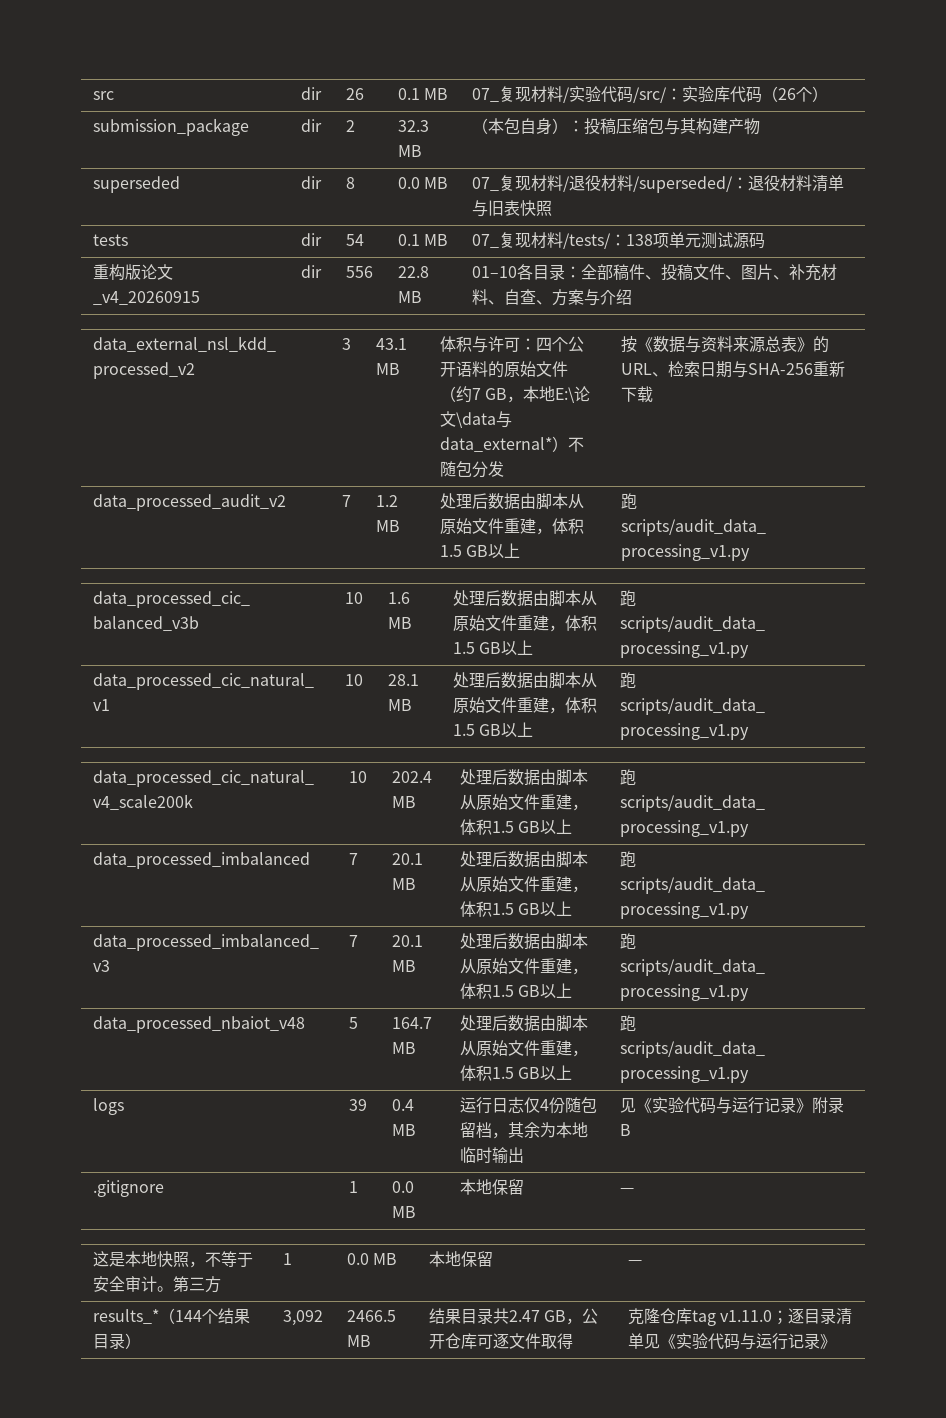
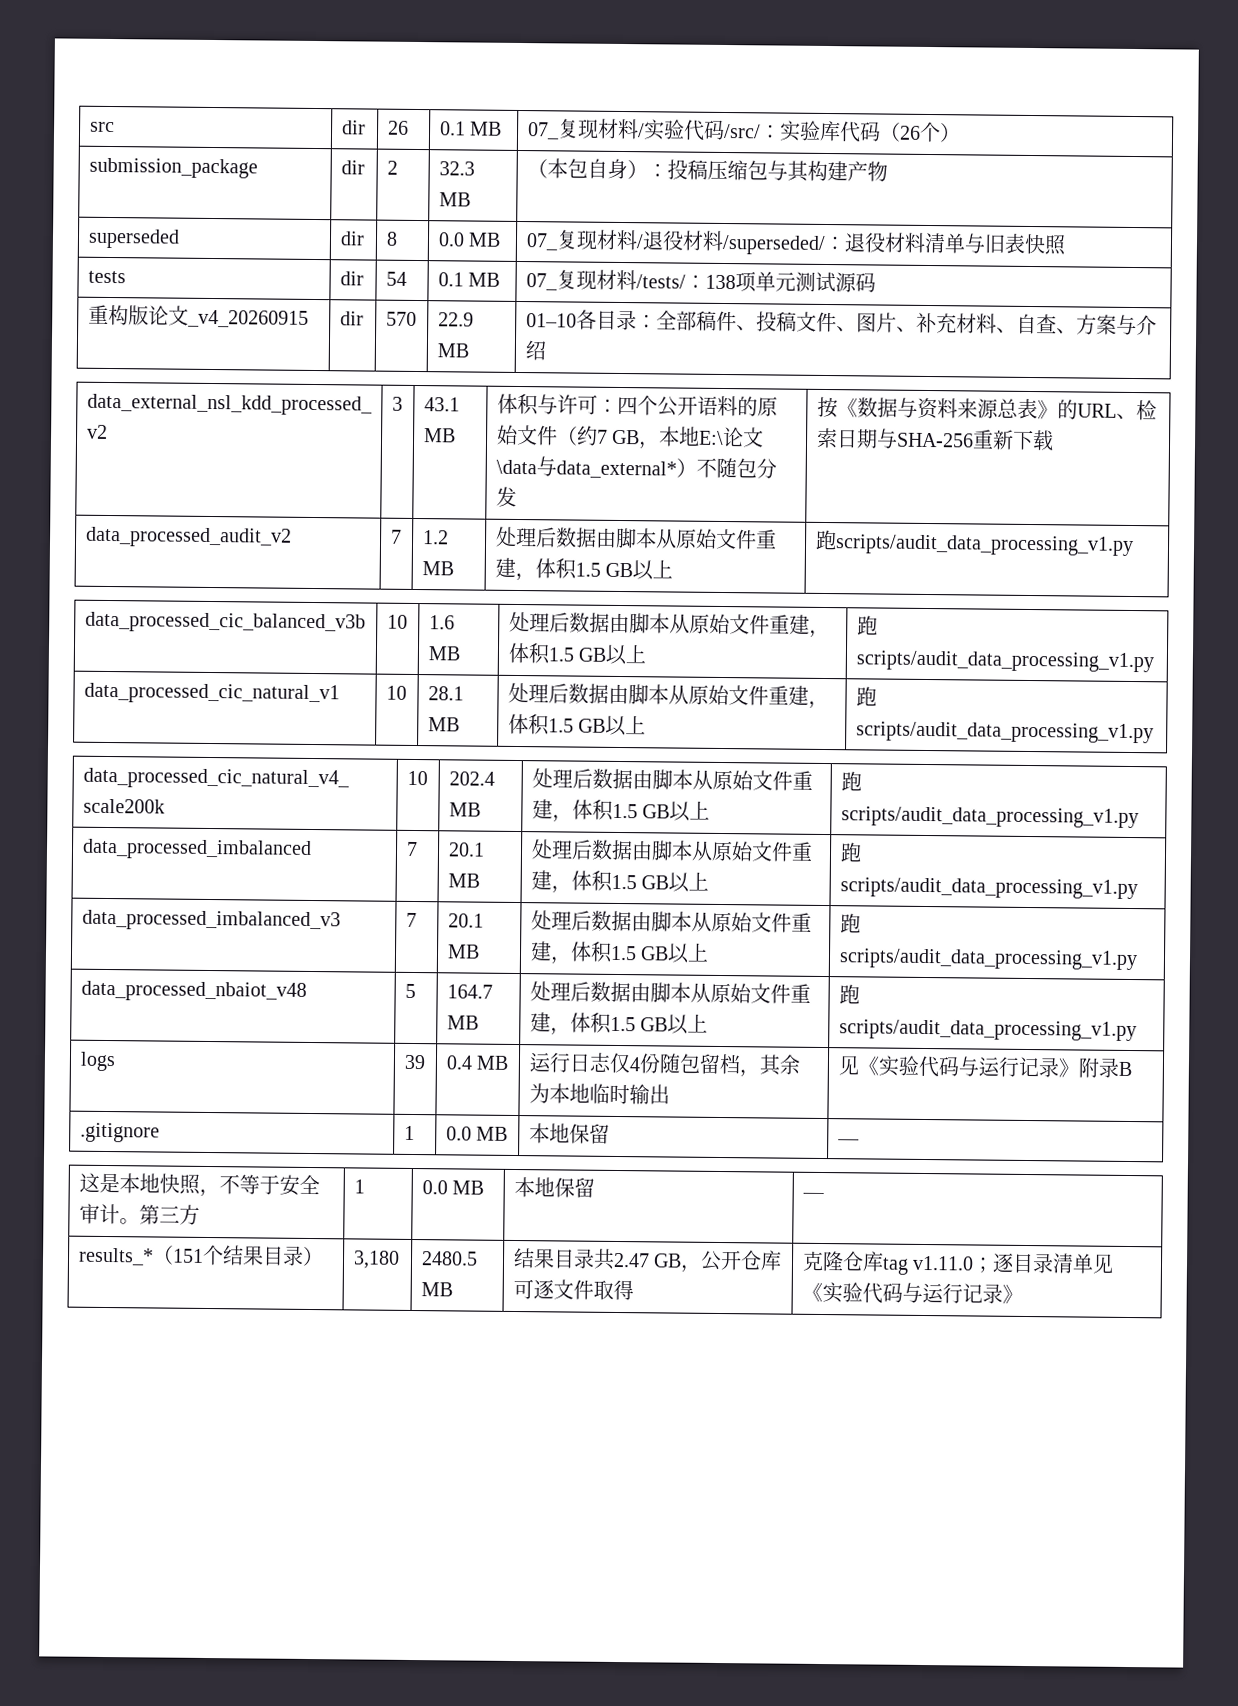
- 重构版论文_v4_20260915 | dir | 556 | 22.8 MB | 01–10各目录：全部稿件、投稿文件、图片、补充材料、自查、方案与介绍
+ 重构版论文_v4_20260915 | dir | 570 | 22.9 MB | 01–10各目录：全部稿件、投稿文件、图片、补充材料、自查、方案与介绍
- results_*（144个结果目录） | 3,092 | 2466.5 MB | 结果目录共2.47 GB，公开仓库可逐文件取得 | 克隆仓库tag v1.11.0；逐目录清单见《实验代码与运行记录》
+ results_*（151个结果目录） | 3,180 | 2480.5 MB | 结果目录共2.47 GB，公开仓库可逐文件取得 | 克隆仓库tag v1.11.0；逐目录清单见《实验代码与运行记录》

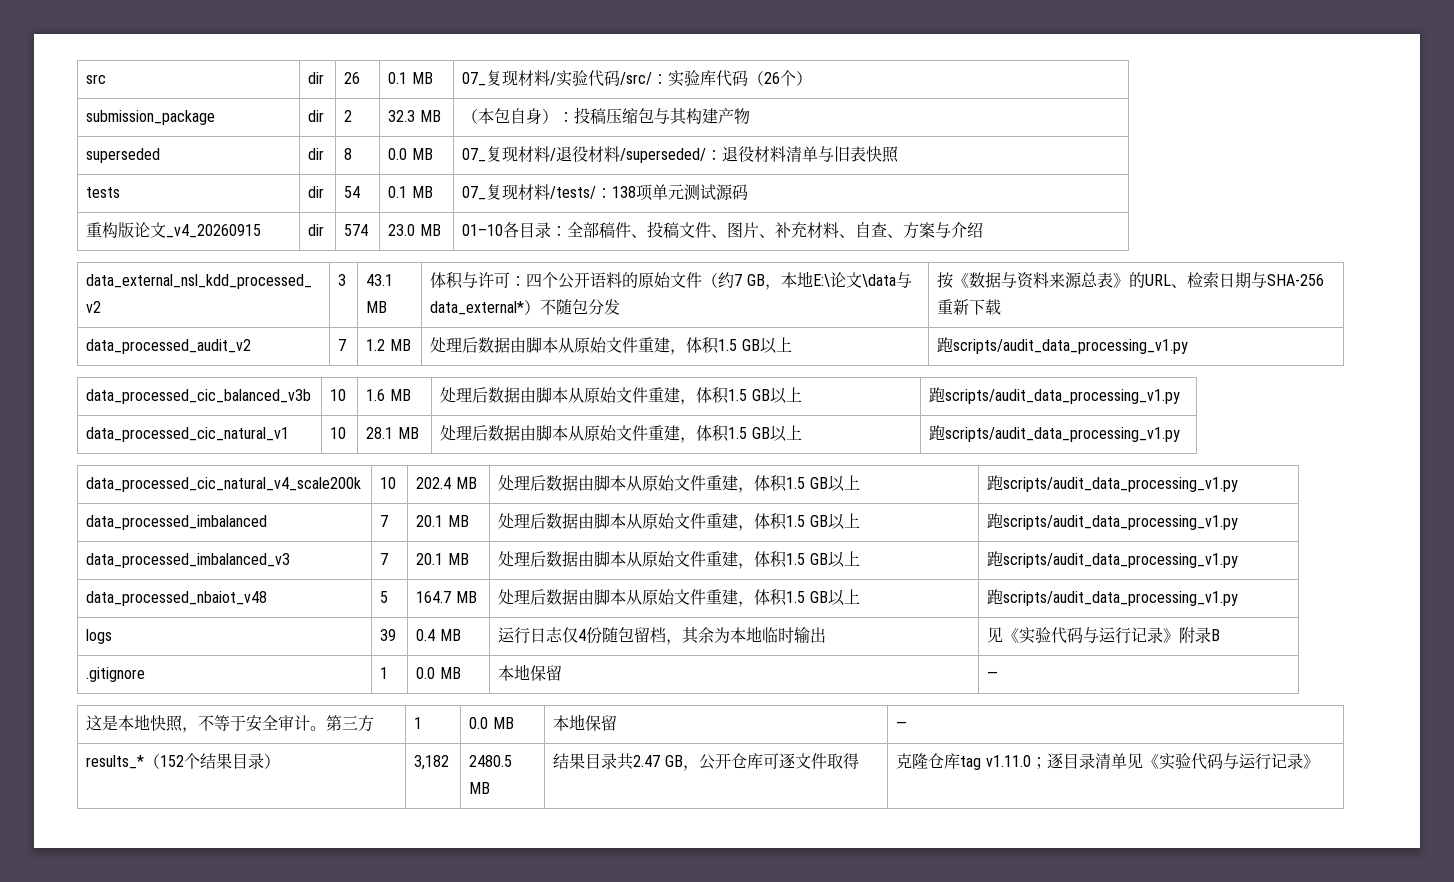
- 重构版论文_v4_20260915 | dir | 570 | 22.9 MB | 01–10各目录：全部稿件、投稿文件、图片、补充材料、自查、方案与介绍
+ 重构版论文_v4_20260915 | dir | 574 | 23.0 MB | 01–10各目录：全部稿件、投稿文件、图片、补充材料、自查、方案与介绍
- results_*（151个结果目录） | 3,180 | 2480.5 MB | 结果目录共2.47 GB，公开仓库可逐文件取得 | 克隆仓库tag v1.11.0；逐目录清单见《实验代码与运行记录》
+ results_*（152个结果目录） | 3,182 | 2480.5 MB | 结果目录共2.47 GB，公开仓库可逐文件取得 | 克隆仓库tag v1.11.0；逐目录清单见《实验代码与运行记录》

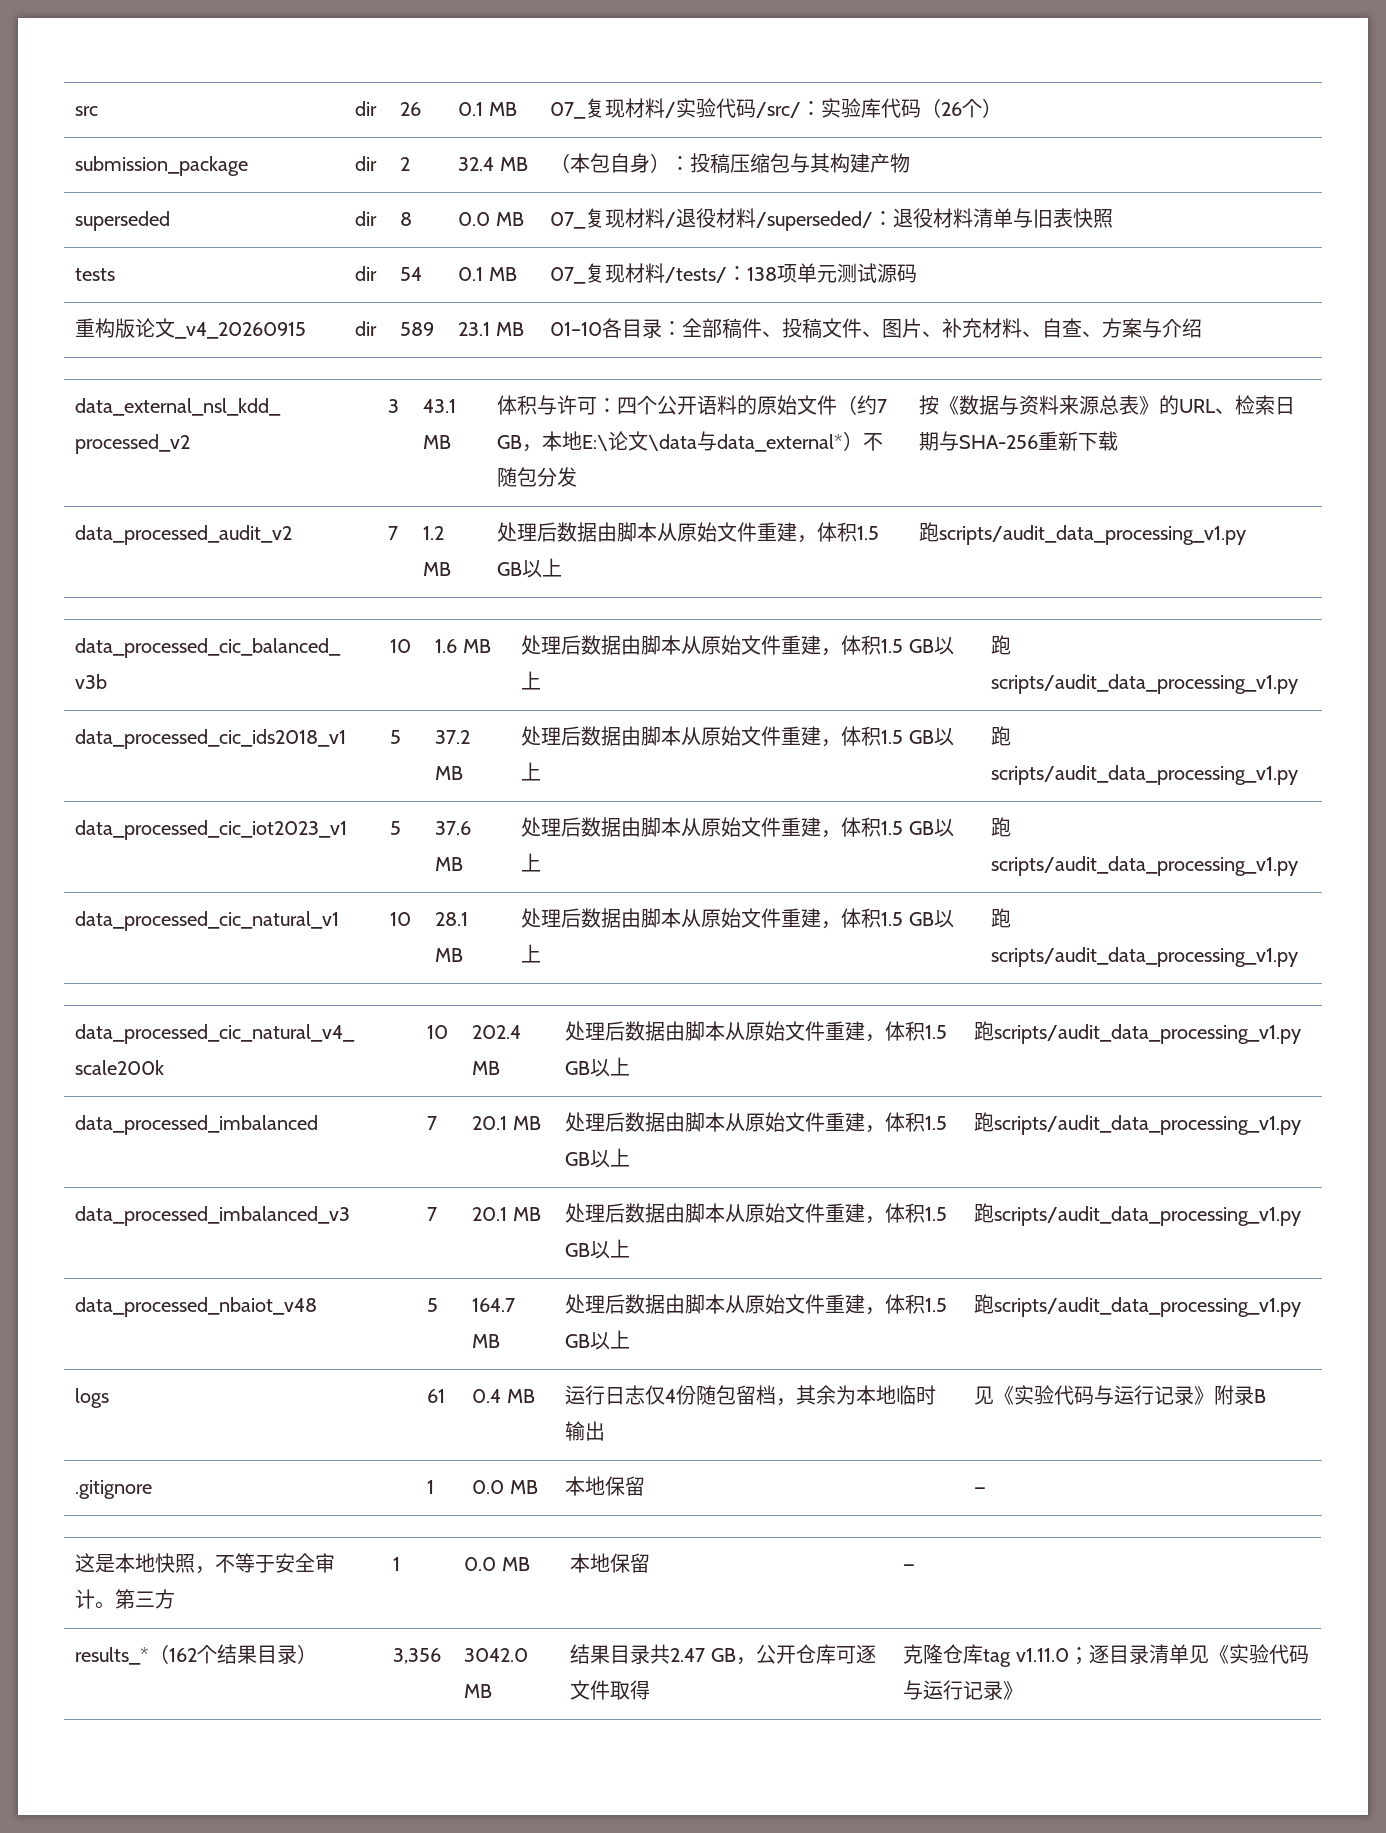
- submission_package | dir | 2 | 32.3 MB | （本包自身）：投稿压缩包与其构建产物
+ submission_package | dir | 2 | 32.4 MB | （本包自身）：投稿压缩包与其构建产物
- 重构版论文_v4_20260915 | dir | 574 | 23.0 MB | 01–10各目录：全部稿件、投稿文件、图片、补充材料、自查、方案与介绍
+ 重构版论文_v4_20260915 | dir | 589 | 23.1 MB | 01–10各目录：全部稿件、投稿文件、图片、补充材料、自查、方案与介绍
+ data_processed_cic_ids2018_v1 | 5 | 37.2 MB | 处理后数据由脚本从原始文件重建，体积1.5 GB以上 | 跑scripts/audit_data_processing_v1.py
+ data_processed_cic_iot2023_v1 | 5 | 37.6 MB | 处理后数据由脚本从原始文件重建，体积1.5 GB以上 | 跑scripts/audit_data_processing_v1.py
- logs | 39 | 0.4 MB | 运行日志仅4份随包留档，其余为本地临时输出 | 见《实验代码与运行记录》附录B
+ logs | 61 | 0.4 MB | 运行日志仅4份随包留档，其余为本地临时输出 | 见《实验代码与运行记录》附录B
- results_*（152个结果目录） | 3,182 | 2480.5 MB | 结果目录共2.47 GB，公开仓库可逐文件取得 | 克隆仓库tag v1.11.0；逐目录清单见《实验代码与运行记录》
+ results_*（162个结果目录） | 3,356 | 3042.0 MB | 结果目录共2.47 GB，公开仓库可逐文件取得 | 克隆仓库tag v1.11.0；逐目录清单见《实验代码与运行记录》

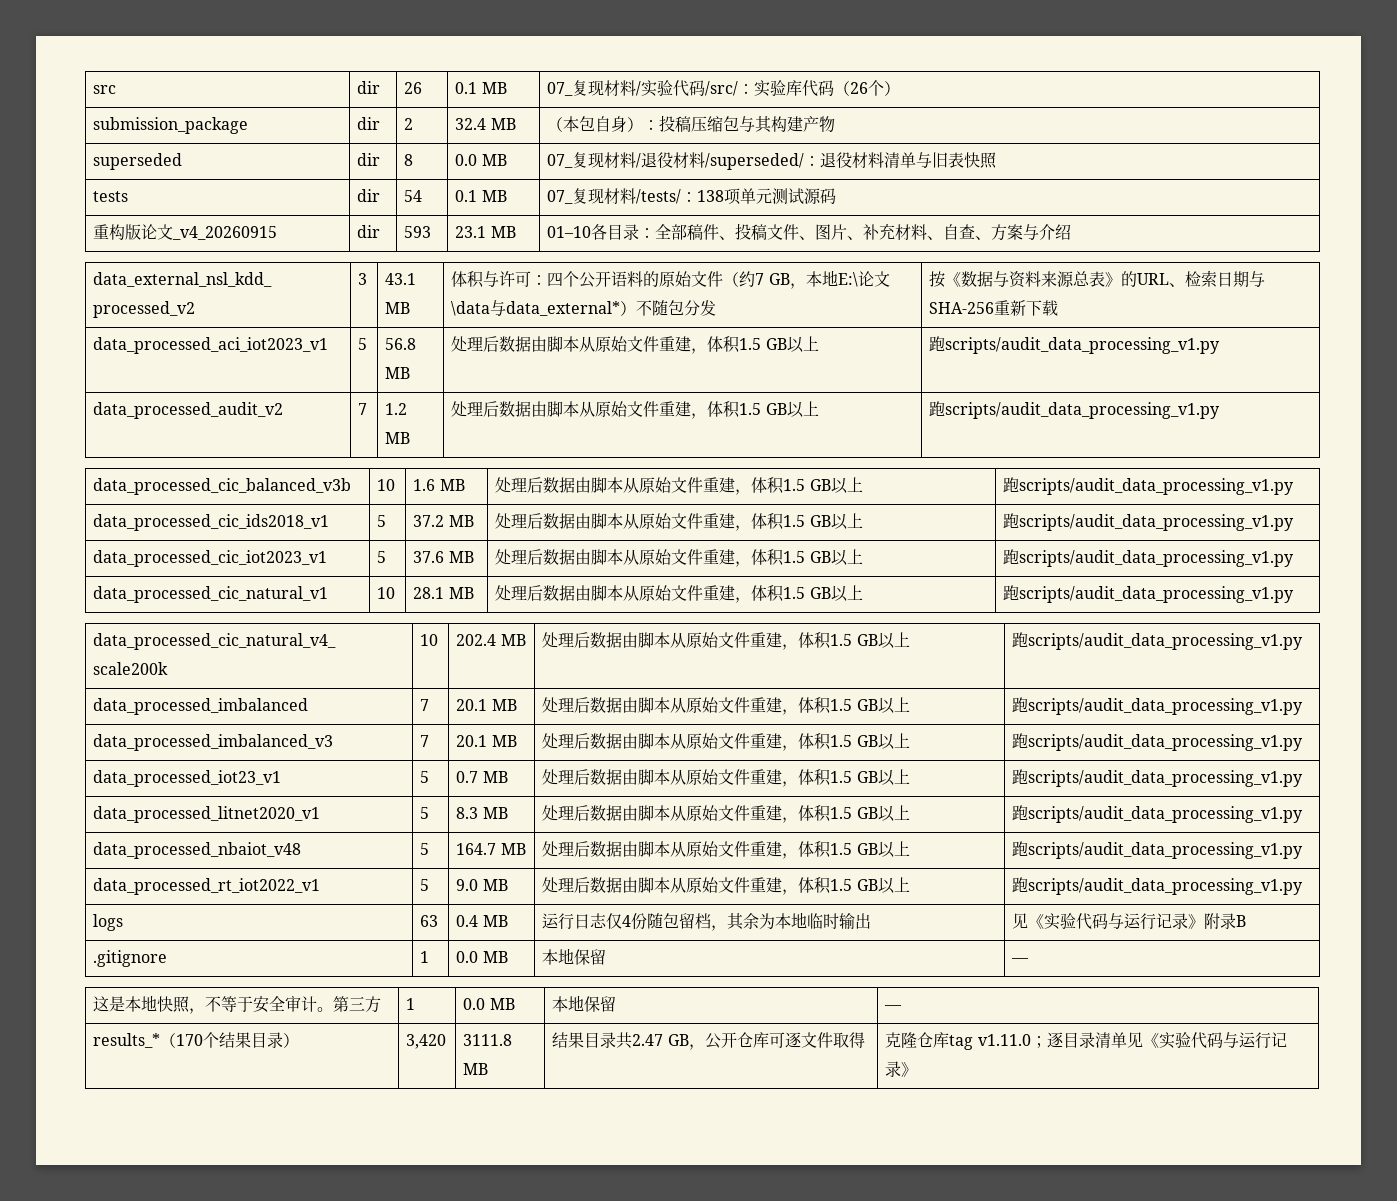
- 重构版论文_v4_20260915 | dir | 589 | 23.1 MB | 01–10各目录：全部稿件、投稿文件、图片、补充材料、自查、方案与介绍
+ 重构版论文_v4_20260915 | dir | 593 | 23.1 MB | 01–10各目录：全部稿件、投稿文件、图片、补充材料、自查、方案与介绍
+ data_processed_aci_iot2023_v1 | 5 | 56.8 MB | 处理后数据由脚本从原始文件重建，体积1.5 GB以上 | 跑scripts/audit_data_processing_v1.py
+ data_processed_iot23_v1 | 5 | 0.7 MB | 处理后数据由脚本从原始文件重建，体积1.5 GB以上 | 跑scripts/audit_data_processing_v1.py
+ data_processed_litnet2020_v1 | 5 | 8.3 MB | 处理后数据由脚本从原始文件重建，体积1.5 GB以上 | 跑scripts/audit_data_processing_v1.py
+ data_processed_rt_iot2022_v1 | 5 | 9.0 MB | 处理后数据由脚本从原始文件重建，体积1.5 GB以上 | 跑scripts/audit_data_processing_v1.py
- logs | 61 | 0.4 MB | 运行日志仅4份随包留档，其余为本地临时输出 | 见《实验代码与运行记录》附录B
+ logs | 63 | 0.4 MB | 运行日志仅4份随包留档，其余为本地临时输出 | 见《实验代码与运行记录》附录B
- results_*（162个结果目录） | 3,356 | 3042.0 MB | 结果目录共2.47 GB，公开仓库可逐文件取得 | 克隆仓库tag v1.11.0；逐目录清单见《实验代码与运行记录》
+ results_*（170个结果目录） | 3,420 | 3111.8 MB | 结果目录共2.47 GB，公开仓库可逐文件取得 | 克隆仓库tag v1.11.0；逐目录清单见《实验代码与运行记录》

